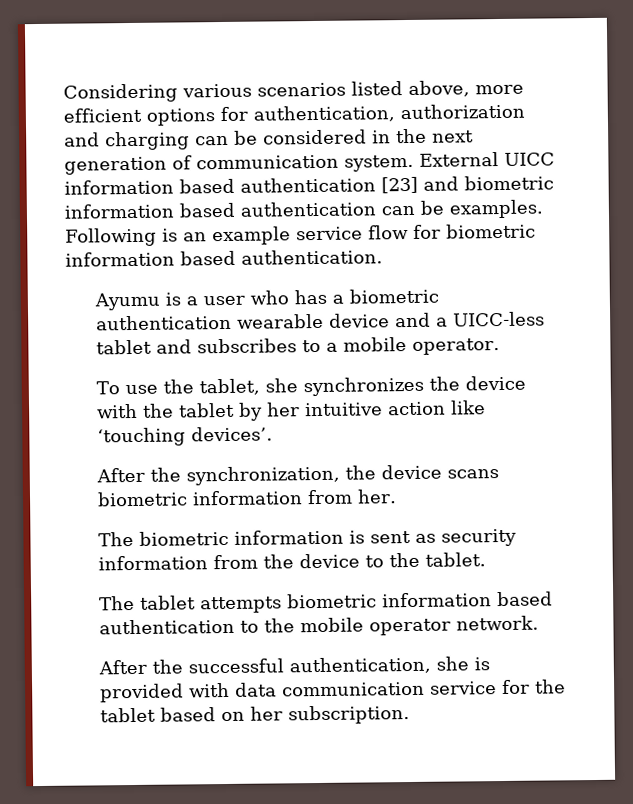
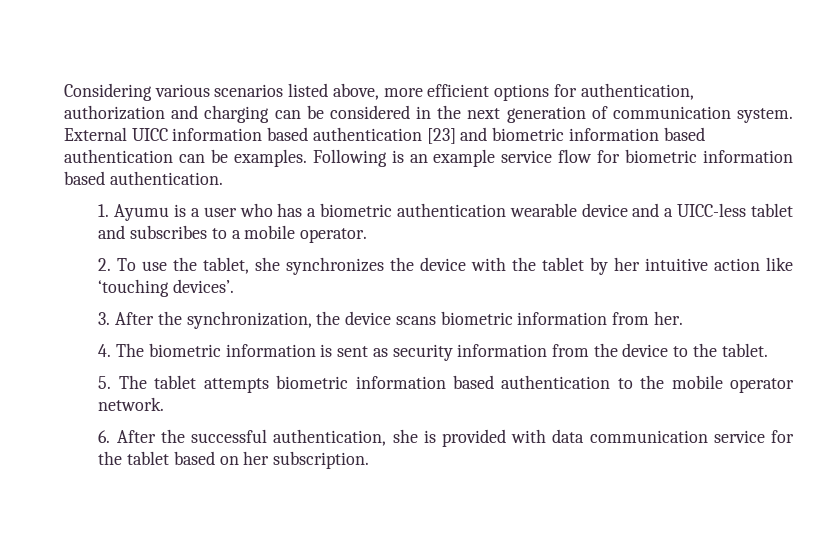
- Ayumu is a user who has a biometric authentication wearable device and a UICC-less tablet and subscribes to a mobile operator.
+ 1. Ayumu is a user who has a biometric authentication wearable device and a UICC-less tablet and subscribes to a mobile operator.
- To use the tablet, she synchronizes the device with the tablet by her intuitive action like ‘touching devices’.
+ 2. To use the tablet, she synchronizes the device with the tablet by her intuitive action like ‘touching devices’.
- After the synchronization, the device scans biometric information from her.
+ 3. After the synchronization, the device scans biometric information from her.
- The biometric information is sent as security information from the device to the tablet.
+ 4. The biometric information is sent as security information from the device to the tablet.
- The tablet attempts biometric information based authentication to the mobile operator network.
+ 5. The tablet attempts biometric information based authentication to the mobile operator network.
- After the successful authentication, she is provided with data communication service for the tablet based on her subscription.
+ 6. After the successful authentication, she is provided with data communication service for the tablet based on her subscription.

